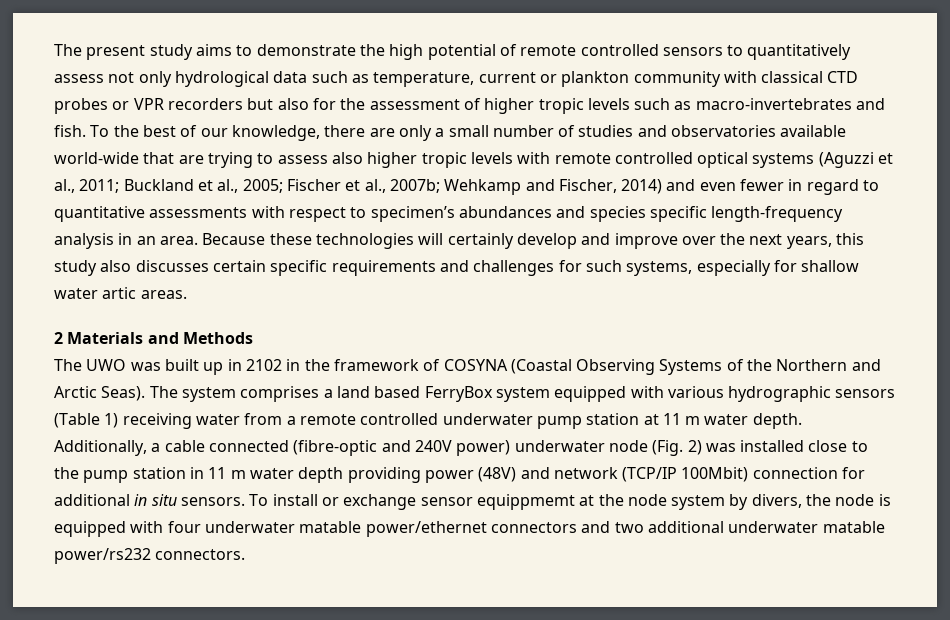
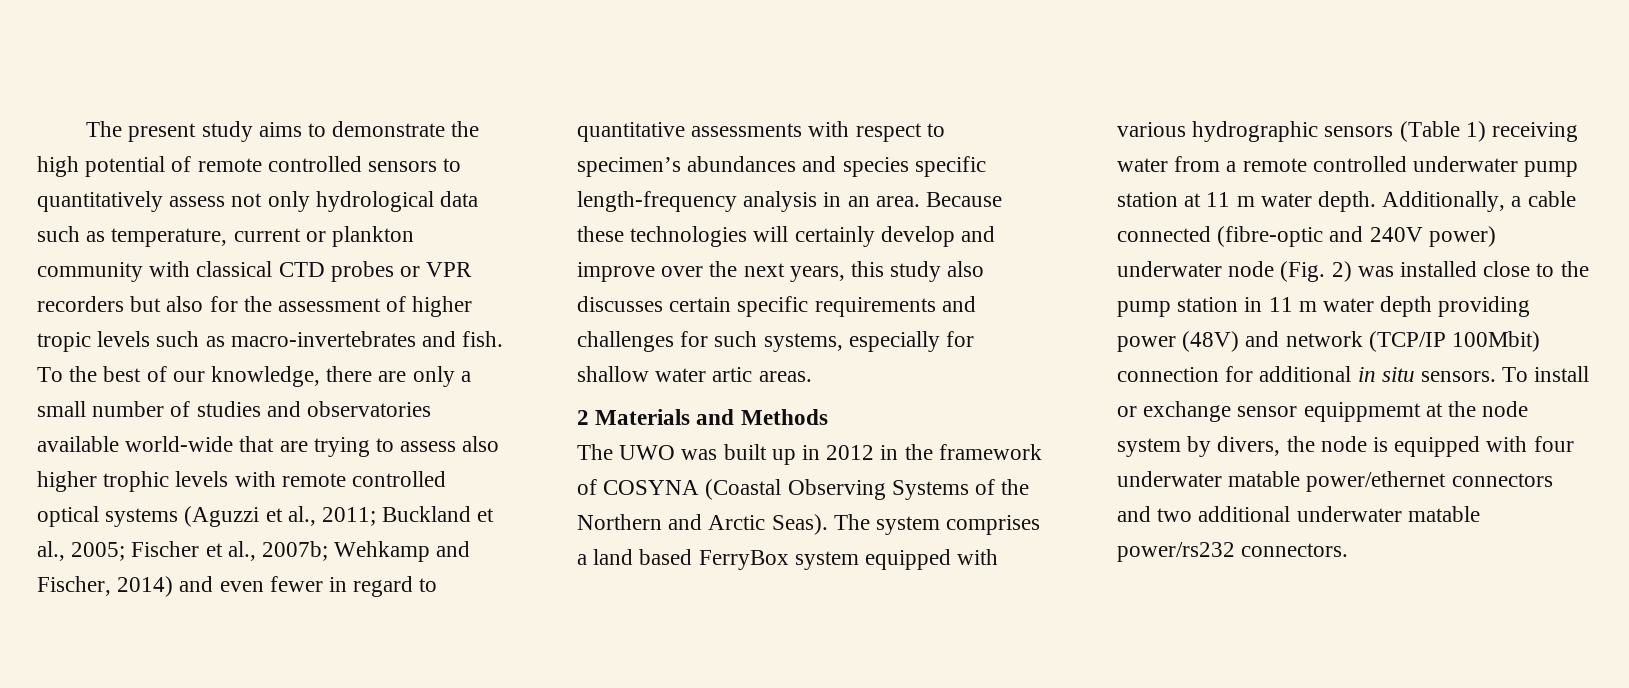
- To the best of our knowledge, there are only a small number of studies and observatories available world-wide that are trying to assess also higher tropic levels with remote controlled optical systems (Aguzzi et al., 2011;
+ To the best of our knowledge, there are only a small number of studies and observatories available world-wide that are trying to assess also higher trophic levels with remote controlled optical systems (Aguzzi et al., 2011;
- The UWO was built up in 2102 in the framework of COSYNA (Coastal Observing Systems of the Northern and Arctic Seas).
+ The UWO was built up in 2012 in the framework of COSYNA (Coastal Observing Systems of the Northern and Arctic Seas).

